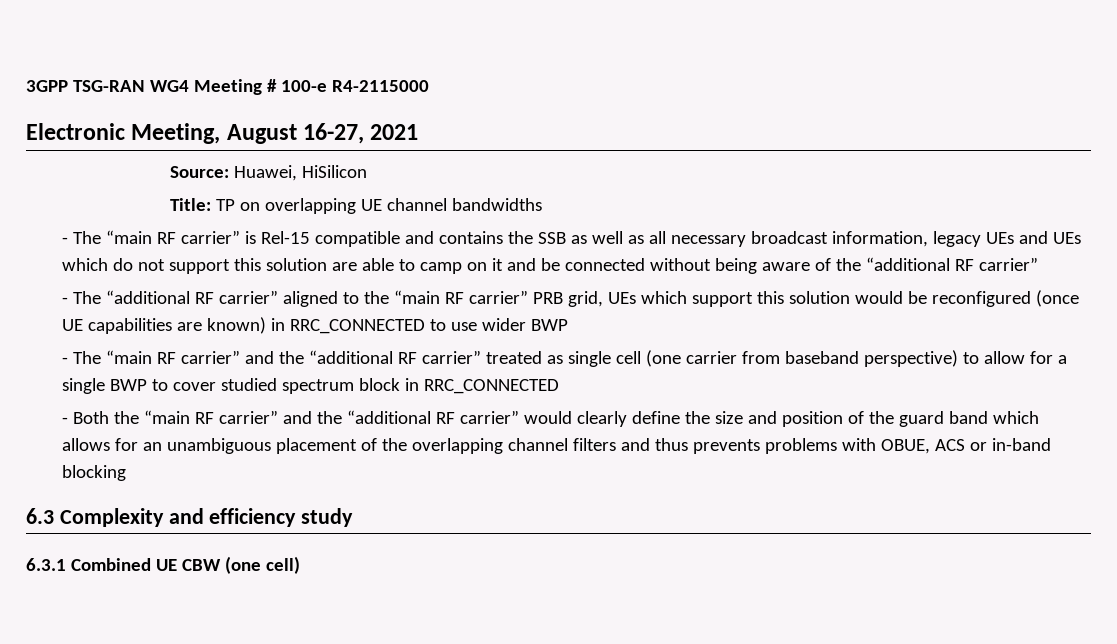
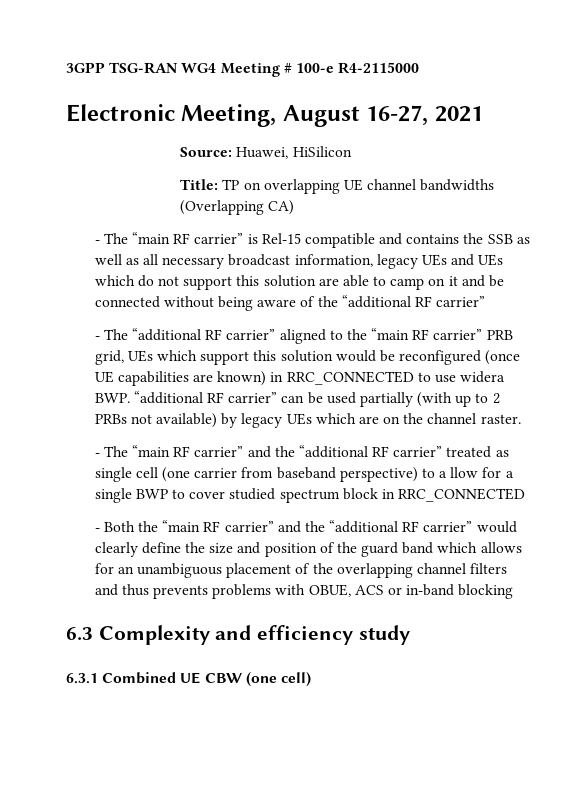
- Title: TP on overlapping UE channel bandwidths
+ Title: TP on overlapping UE channel bandwidths (Overlapping CA)
- - The “additional RF carrier” aligned to the “main RF carrier” PRB grid, UEs which support this solution would be reconfigured (once UE capabilities are known) in RRC_CONNECTED to use wider BWP
+ - The “additional RF carrier” aligned to the “main RF carrier” PRB grid, UEs which support this solution would be reconfigured (once UE capabilities are known) in RRC_CONNECTED to use widera BWP. “additional RF carrier” can be used partially (with up to 2 PRBs not available) by legacy UEs which are on the channel raster.
- - The “main RF carrier” and the “additional RF carrier” treated as single cell (one carrier from baseband perspective) to allow for a single BWP to cover studied spectrum block in RRC_CONNECTED
+ - The “main RF carrier” and the “additional RF carrier” treated as single cell (one carrier from baseband perspective) to a llow for a single BWP to cover studied spectrum block in RRC_CONNECTED

